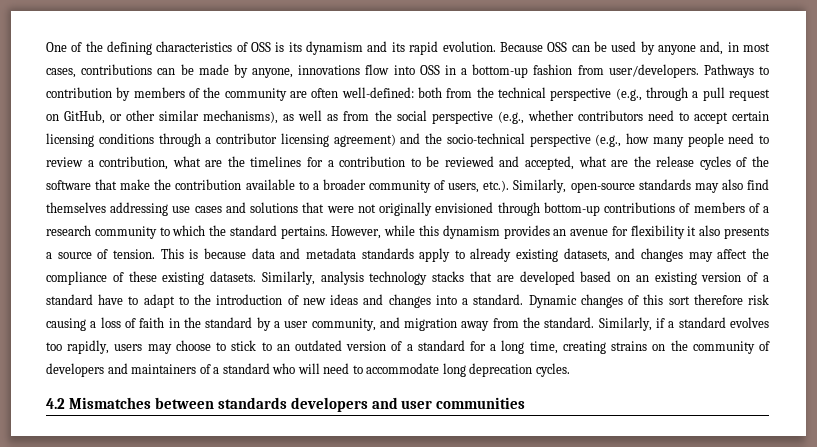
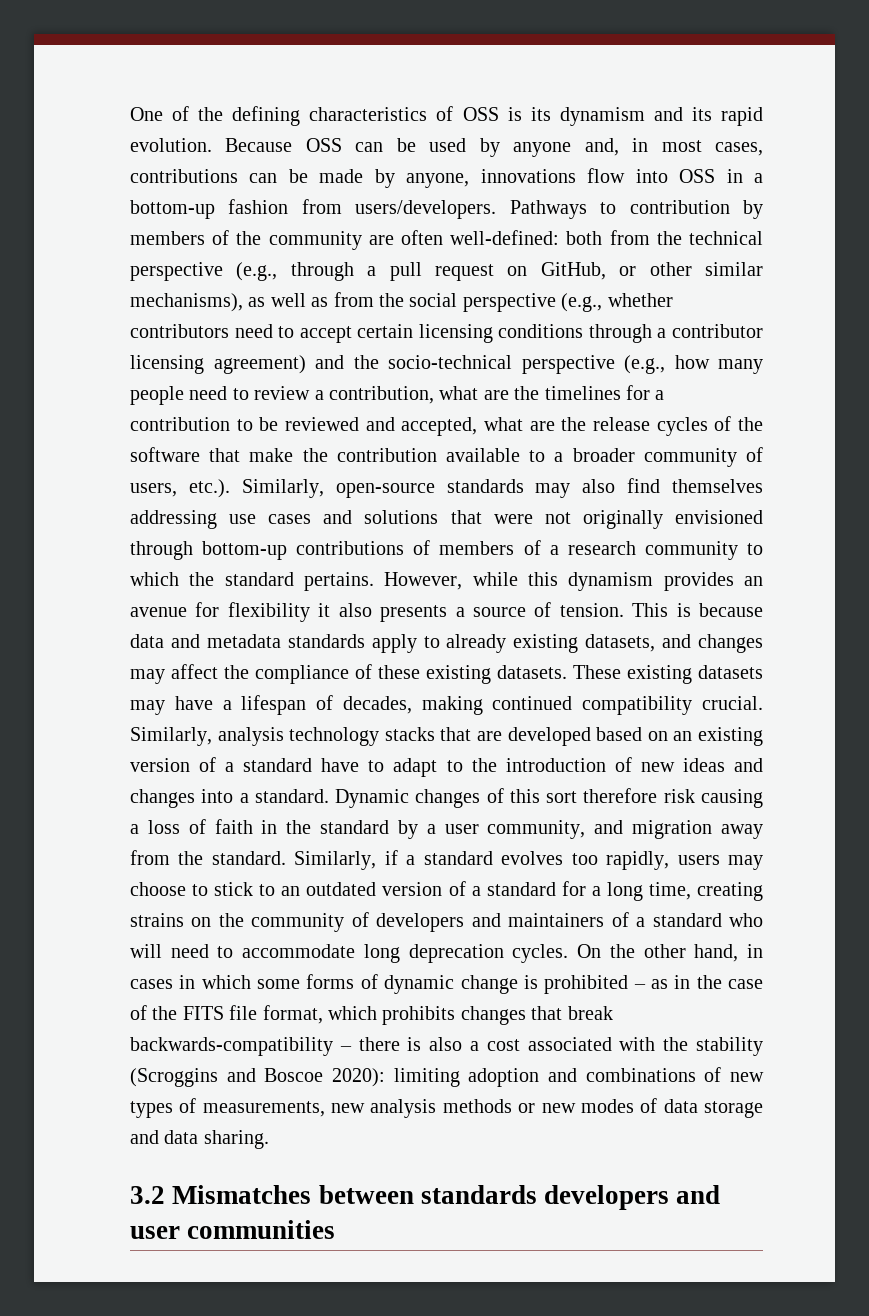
- Because OSS can be used by anyone and, in most cases, contributions can be made by anyone, innovations flow into OSS in a bottom-up fashion from user/developers.
+ Because OSS can be used by anyone and, in most cases, contributions can be made by anyone, innovations flow into OSS in a bottom-up fashion from users/developers.
+ These existing datasets may have a lifespan of decades, making continued compatibility crucial.
- Similarly, if a standard evolves too rapidly, users may choose to stick to an outdated version of a standard for a long time, creating strains on the community of developers and maintainers of a standard who will need to accommodate long deprecation cycles.
- 4.2 Mismatches between standards developers and user communities
+ Similarly, if a standard evolves too rapidly, users may choose to stick to an outdated version of a standard for a long time, creating strains on the community of developers and maintainers of a standard who will need to accommodate long deprecation cycles. On the other hand, in cases in which some forms of dynamic change is prohibited – as in the case of the FITS file format, which prohibits changes that break backwards-compatibility – there is also a cost associated with the stability (Scroggins and Boscoe 2020): limiting adoption and combinations of new types of measurements, new analysis methods or new modes of data storage and data sharing.
+ 3.2 Mismatches between standards developers and user communities

